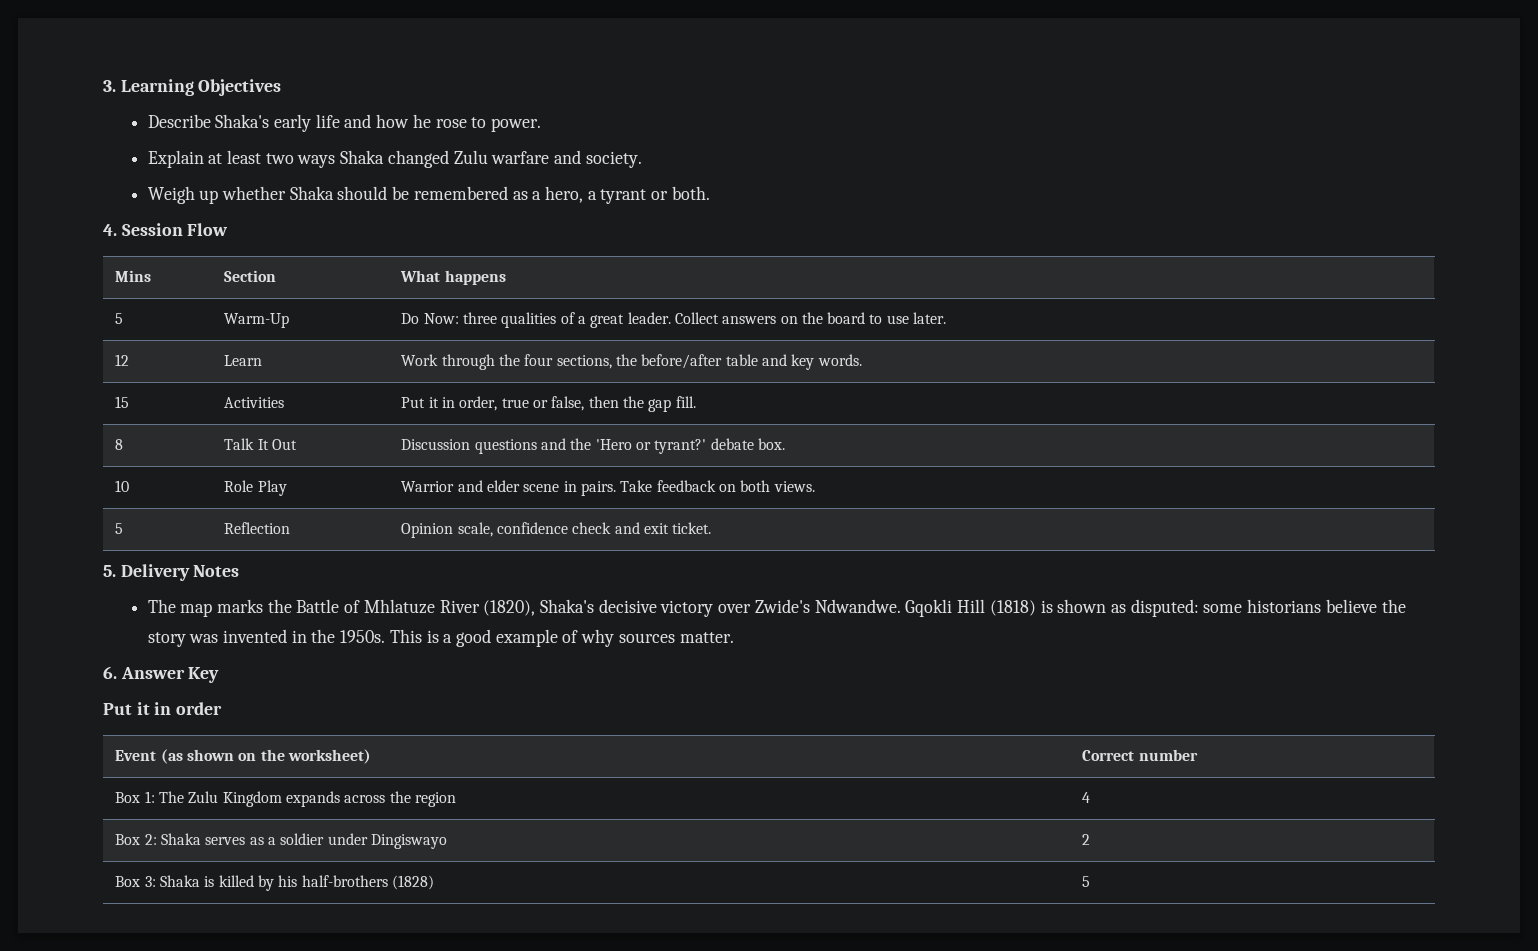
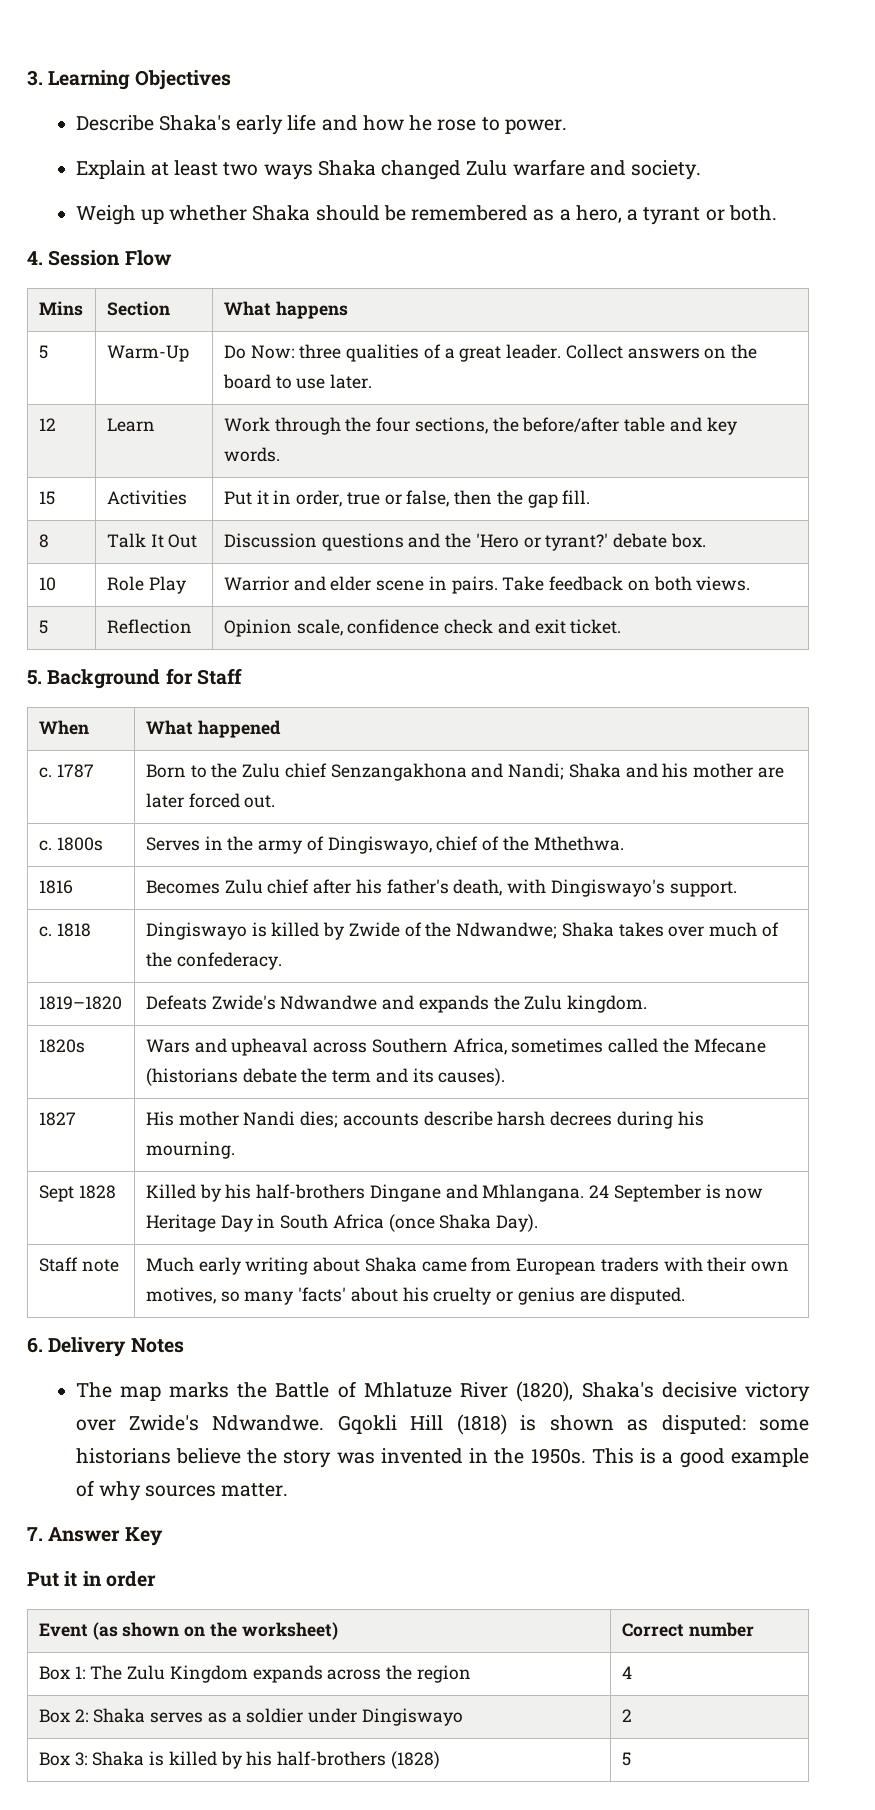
- 5. Delivery Notes
+ 5. Background for Staff
+ When | What happened
+ c. 1787 | Born to the Zulu chief Senzangakhona and Nandi; Shaka and his mother are later forced out.
+ c. 1800s | Serves in the army of Dingiswayo, chief of the Mthethwa.
+ 1816 | Becomes Zulu chief after his father's death, with Dingiswayo's support.
+ c. 1818 | Dingiswayo is killed by Zwide of the Ndwandwe; Shaka takes over much of the confederacy.
+ 1819–1820 | Defeats Zwide's Ndwandwe and expands the Zulu kingdom.
+ 1820s | Wars and upheaval across Southern Africa, sometimes called the Mfecane (historians debate the term and its causes).
+ 1827 | His mother Nandi dies; accounts describe harsh decrees during his mourning.
+ Sept 1828 | Killed by his half-brothers Dingane and Mhlangana. 24 September is now Heritage Day in South Africa (once Shaka Day).
+ Staff note | Much early writing about Shaka came from European traders with their own motives, so many 'facts' about his cruelty or genius are disputed.
+ 6. Delivery Notes
- 6. Answer Key
+ 7. Answer Key

